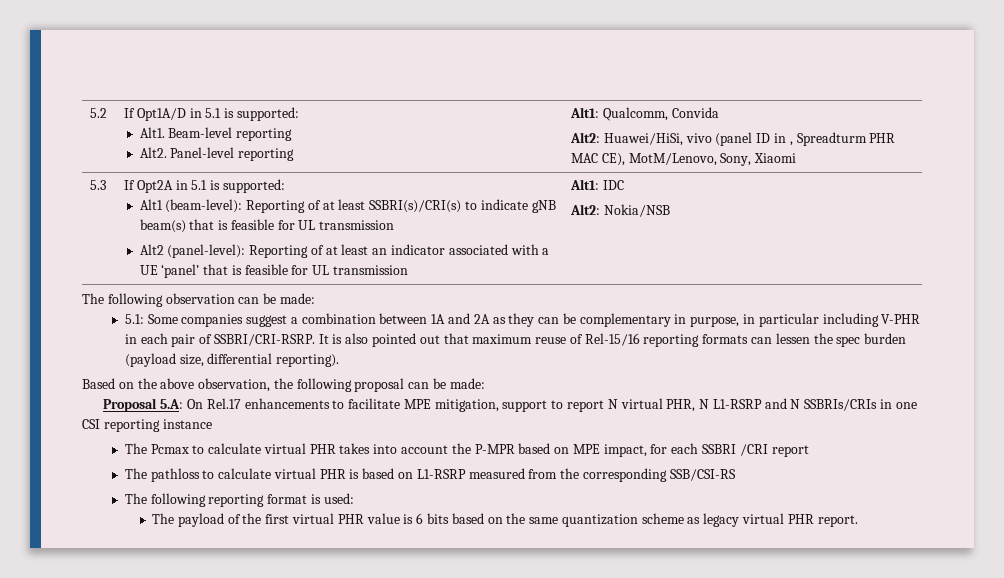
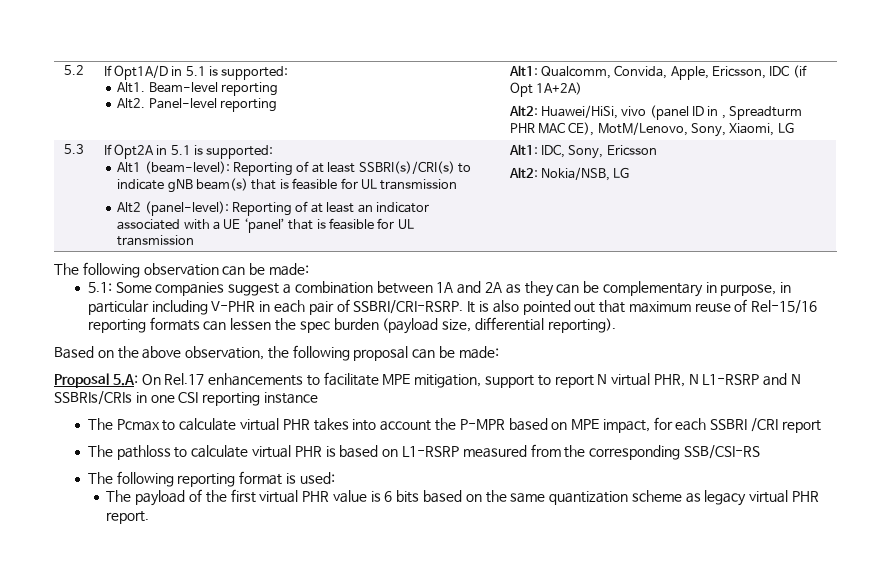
  5.2 | If Opt1A/D in 5.1 is supported:
  Alt1. Beam-level reporting
- Alt2. Panel-level reporting | Alt1: Qualcomm, Convida
- Alt2: Huawei/HiSi, vivo (panel ID in , Spreadturm PHR MAC CE), MotM/Lenovo, Sony, Xiaomi
+ Alt2. Panel-level reporting | Alt1: Qualcomm, Convida, Apple, Ericsson, IDC (if Opt 1A+2A)
+ Alt2: Huawei/HiSi, vivo (panel ID in , Spreadturm PHR MAC CE), MotM/Lenovo, Sony, Xiaomi, LG
- Alt1: IDC
- Alt2: Nokia/NSB
+ Alt1: IDC, Sony, Ericsson
+ Alt2: Nokia/NSB, LG

